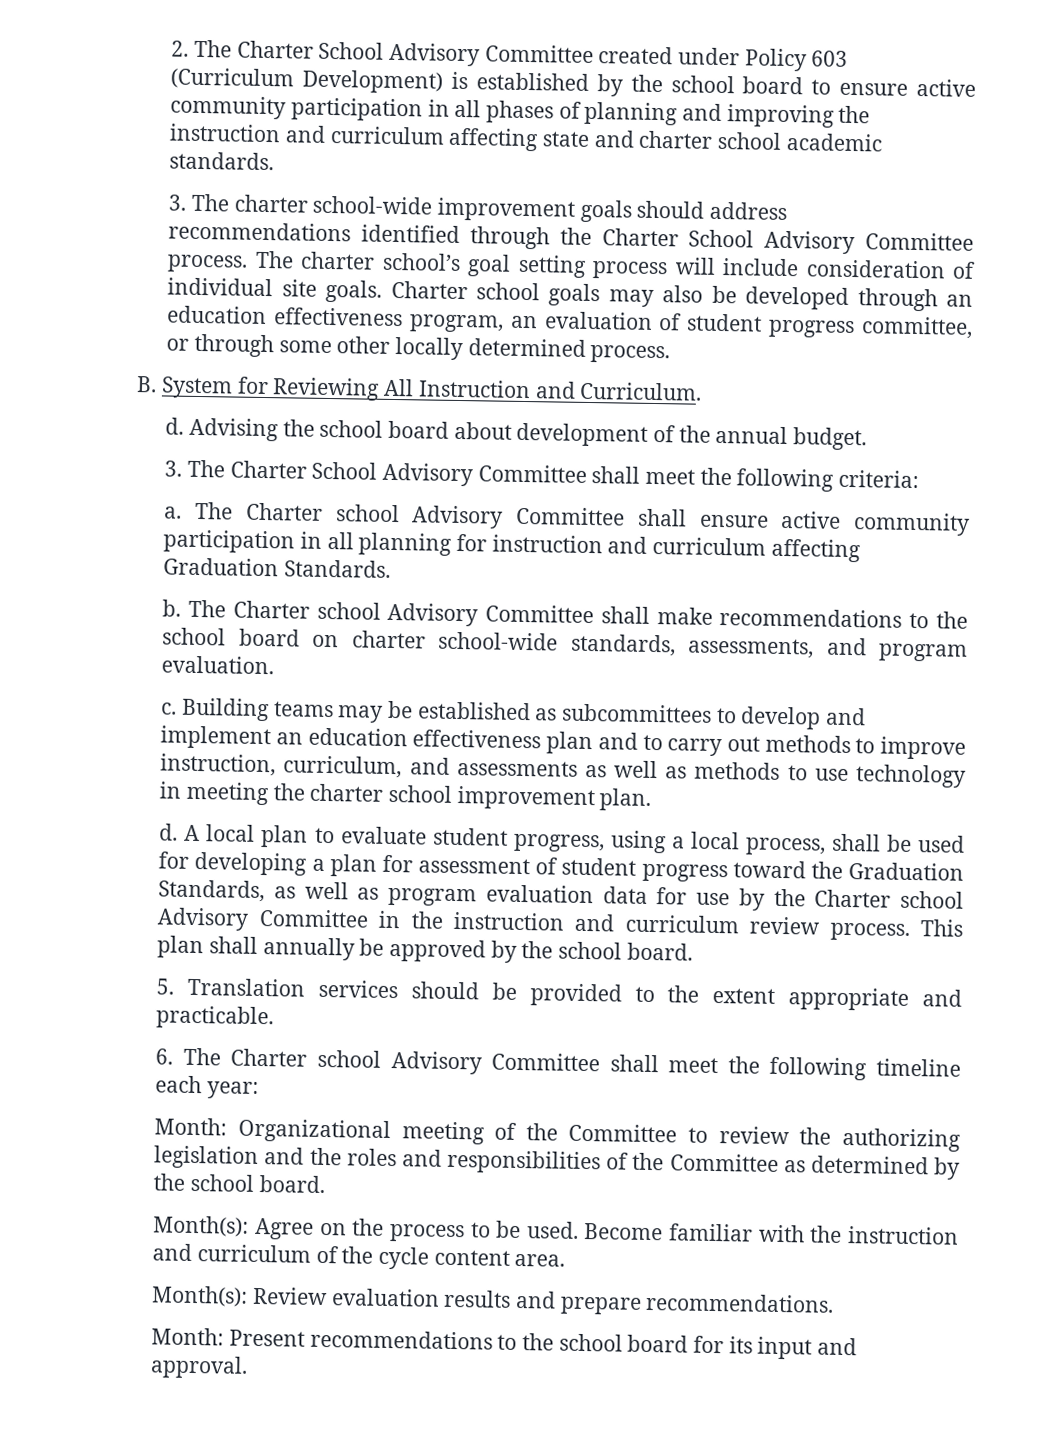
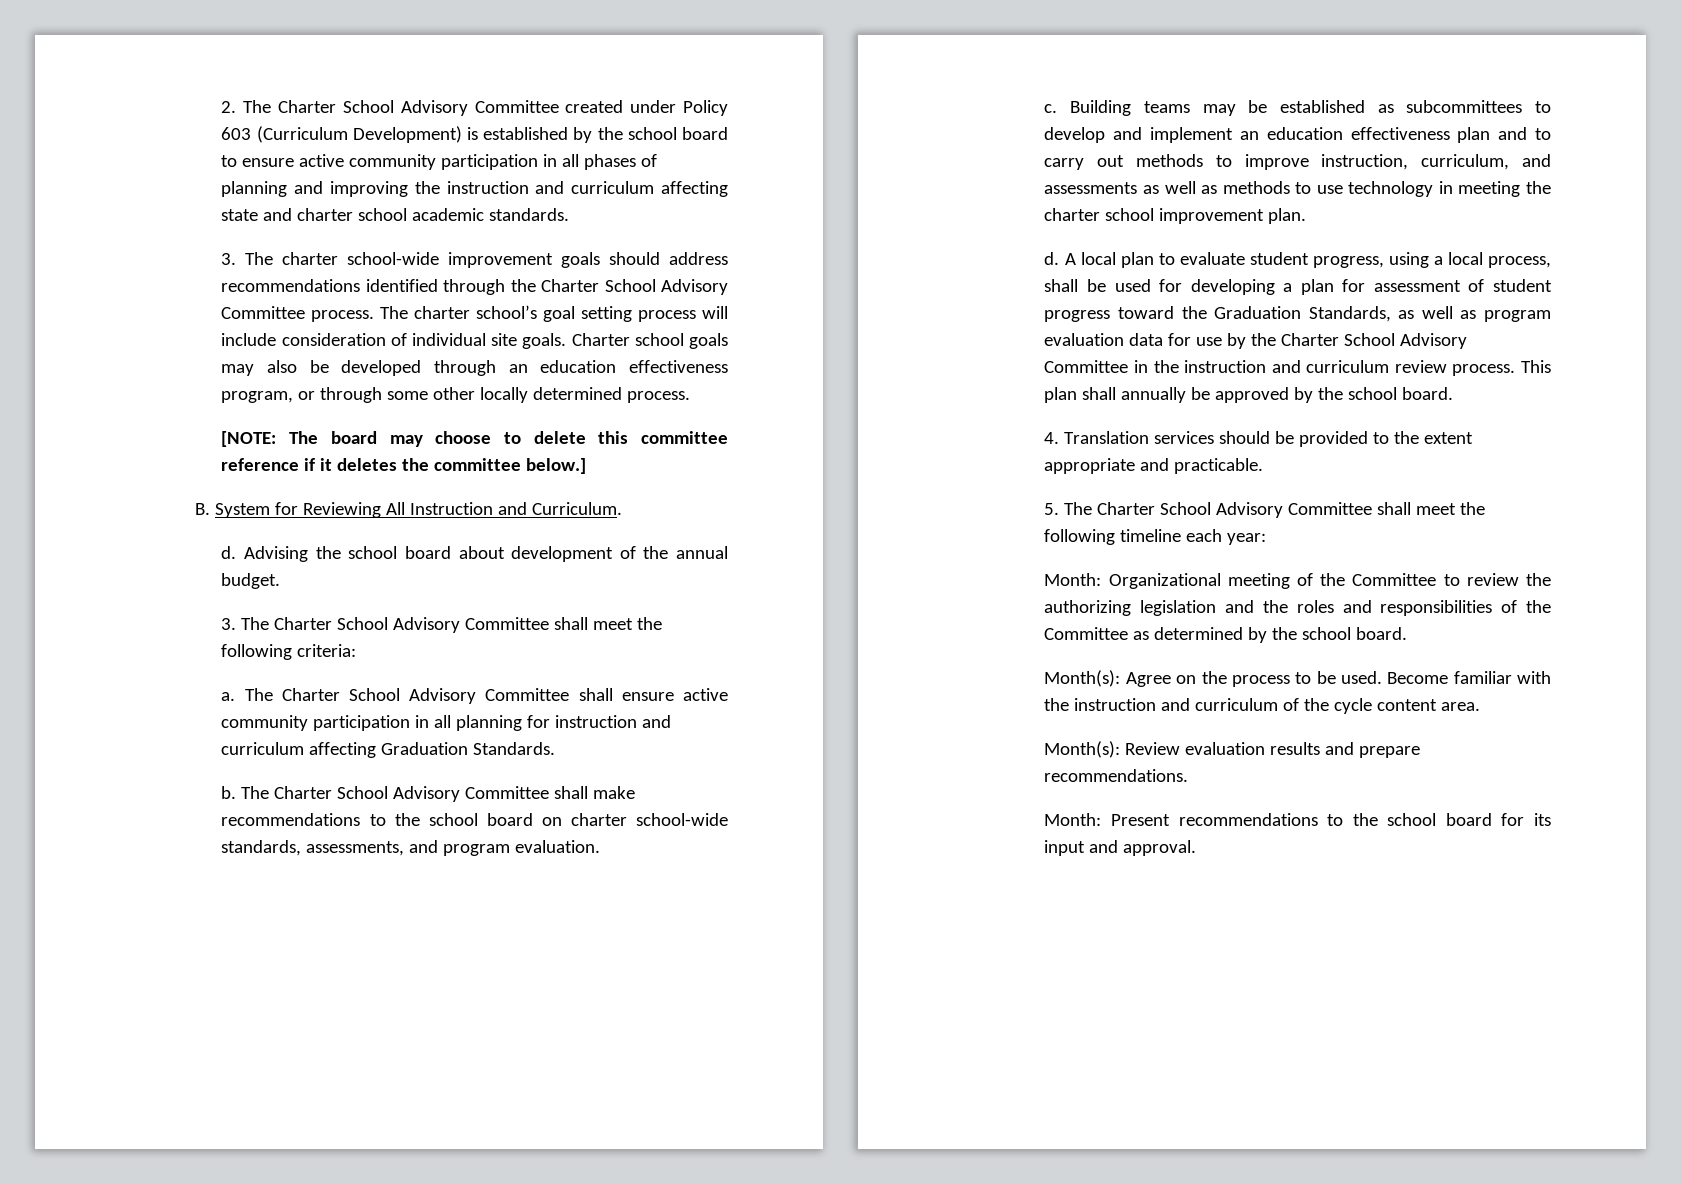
- Charter school goals may also be developed through an education effectiveness program, an evaluation of student progress committee, or through some other locally determined process.
+ Charter school goals may also be developed through an education effectiveness program, or through some other locally determined process.
+ [NOTE: The board may choose to delete this committee reference if it deletes the committee below.]
- The Charter school Advisory Committee shall ensure active community participation in all planning for instruction and curriculum affecting Graduation Standards.
+ The Charter School Advisory Committee shall ensure active community participation in all planning for instruction and curriculum affecting Graduation Standards.
- The Charter school Advisory Committee shall make recommendations to the school board on charter school-wide standards, assessments, and program evaluation.
+ The Charter School Advisory Committee shall make recommendations to the school board on charter school-wide standards, assessments, and program evaluation.
- A local plan to evaluate student progress, using a local process, shall be used for developing a plan for assessment of student progress toward the Graduation Standards, as well as program evaluation data for use by the Charter school Advisory Committee in the instruction and curriculum review process.
+ A local plan to evaluate student progress, using a local process, shall be used for developing a plan for assessment of student progress toward the Graduation Standards, as well as program evaluation data for use by the Charter School Advisory Committee in the instruction and curriculum review process.
- 5. Translation services should be provided to the extent appropriate and practicable.
+ 4. Translation services should be provided to the extent appropriate and practicable.
- 6. The Charter school Advisory Committee shall meet the following timeline each year:
+ 5. The Charter School Advisory Committee shall meet the following timeline each year:

